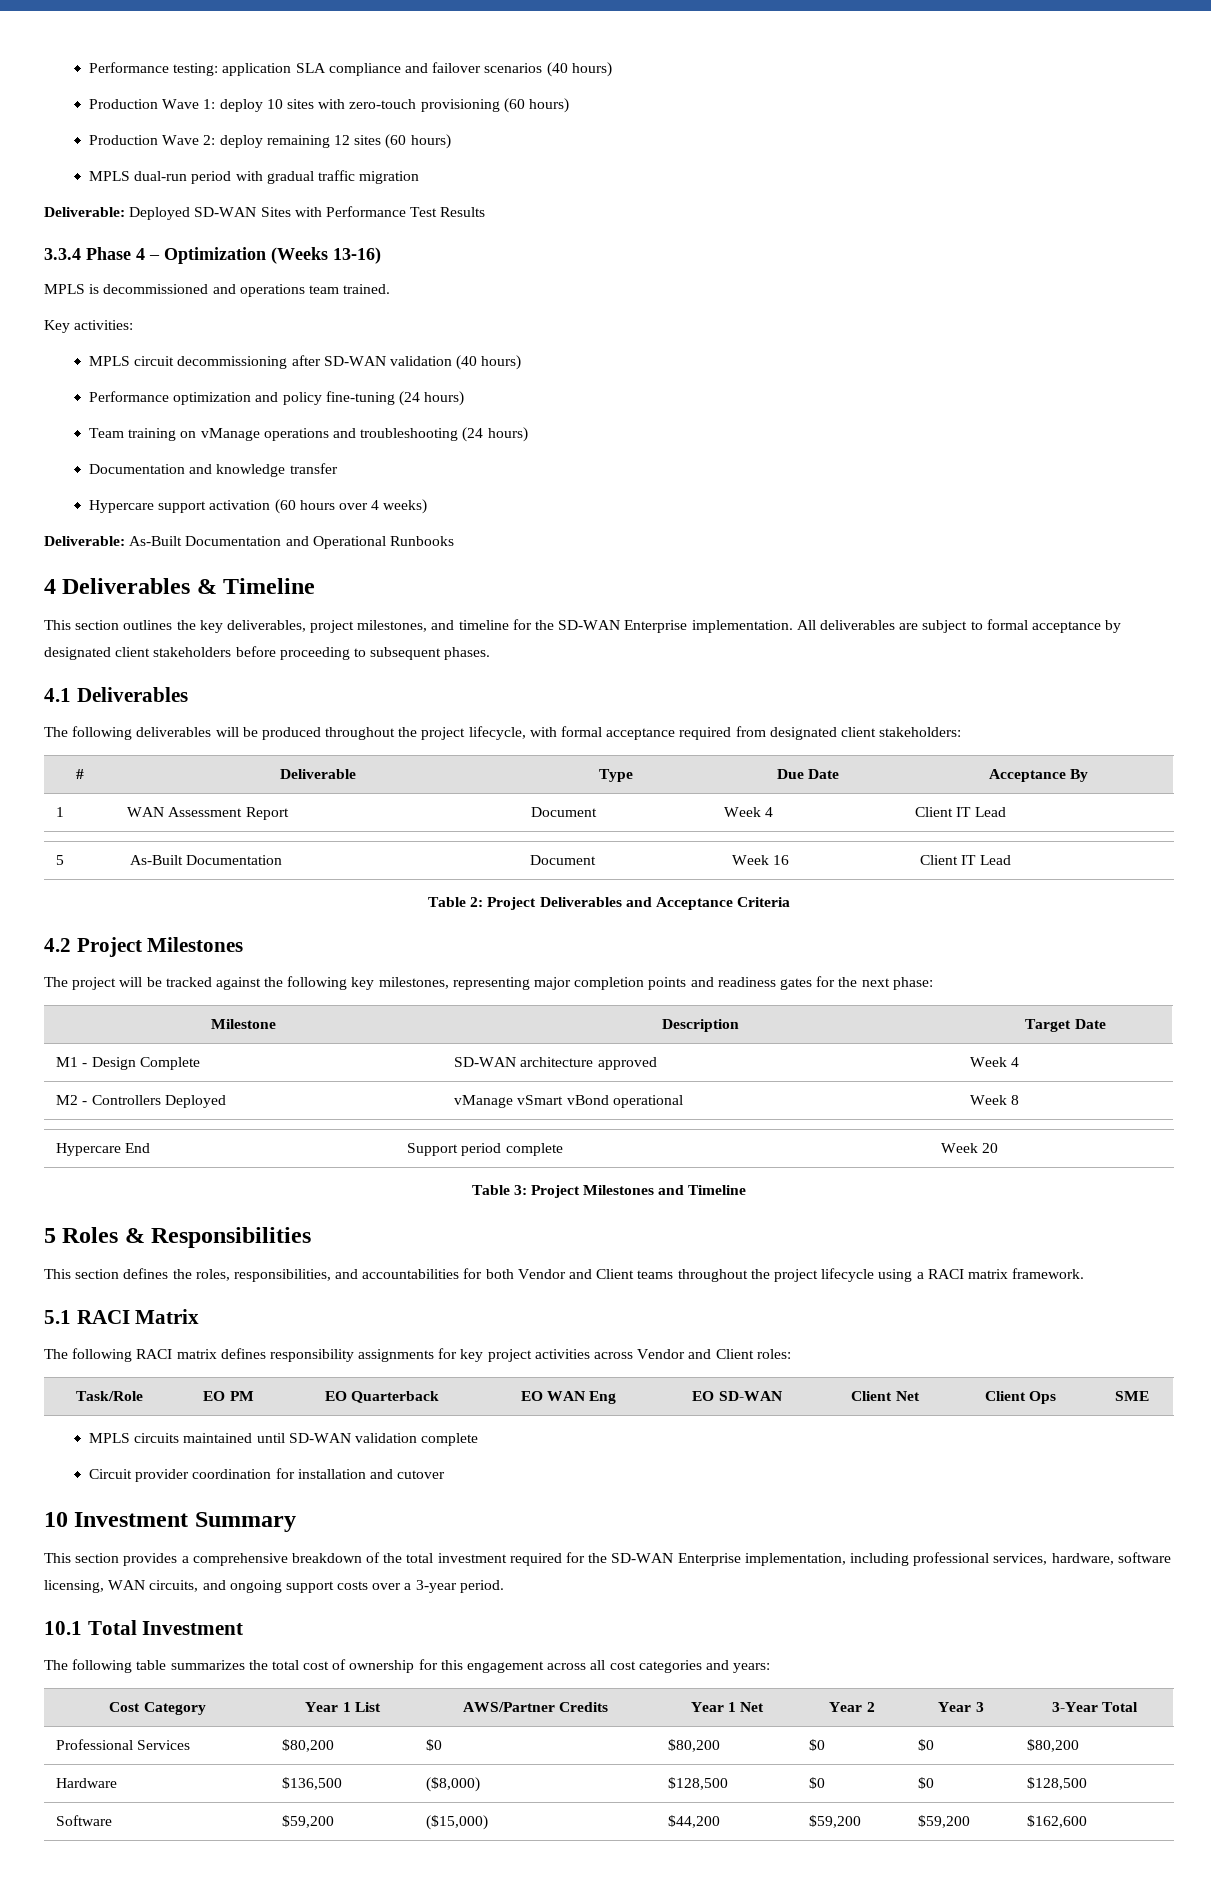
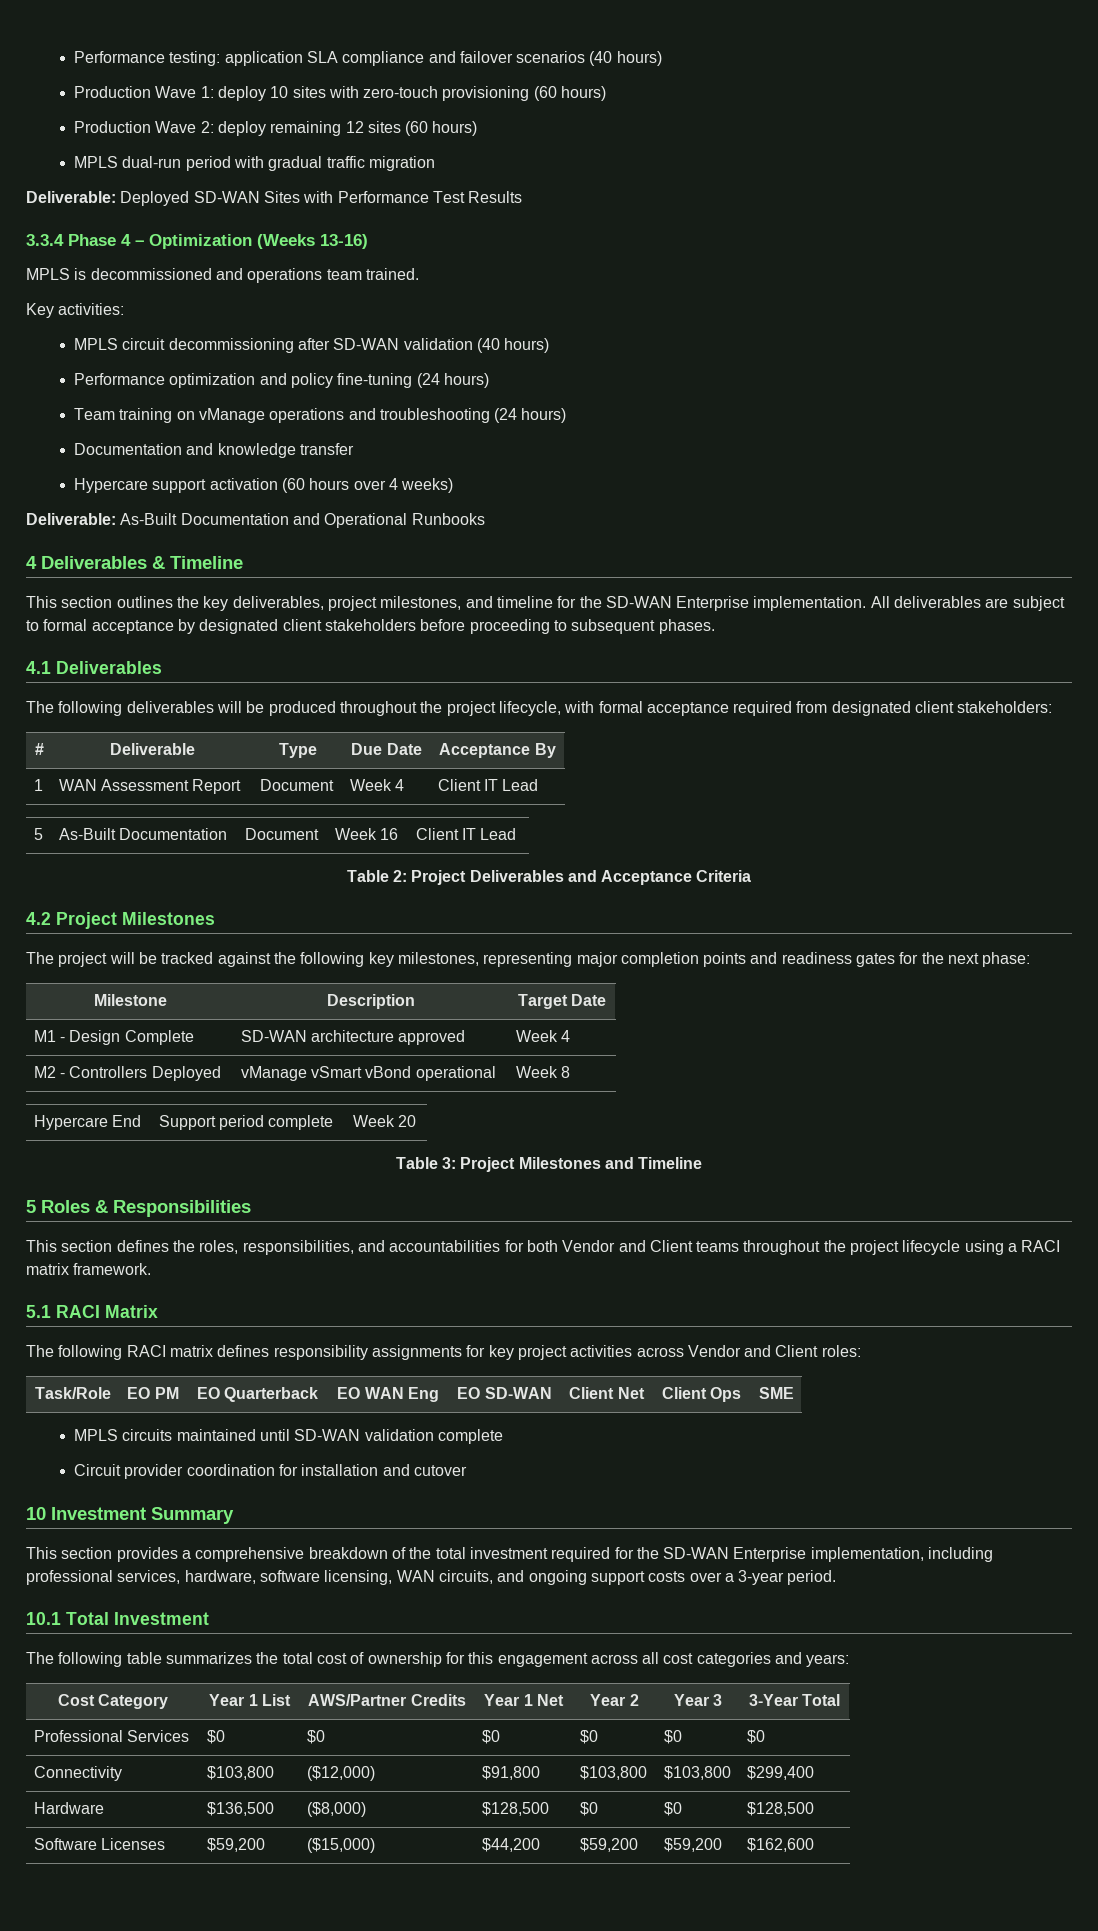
- Professional Services | $80,200 | $0 | $80,200 | $0 | $0 | $80,200
+ Professional Services | $0 | $0 | $0 | $0 | $0 | $0
+ Connectivity | $103,800 | ($12,000) | $91,800 | $103,800 | $103,800 | $299,400
- Software | $59,200 | ($15,000) | $44,200 | $59,200 | $59,200 | $162,600
+ Software Licenses | $59,200 | ($15,000) | $44,200 | $59,200 | $59,200 | $162,600

